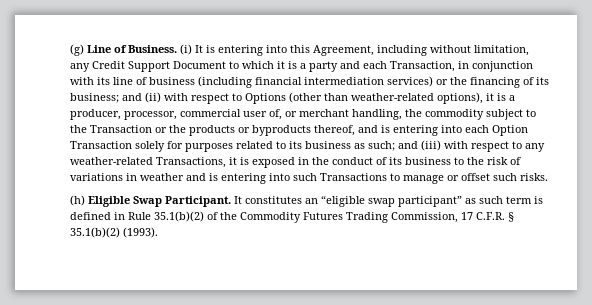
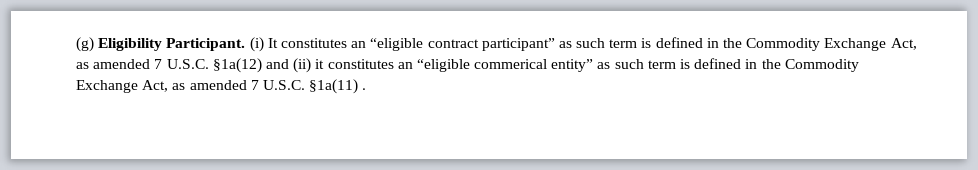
- (g) Line of Business. (i) It is entering into this Agreement, including without limitation, any Credit Support Document to which it is a party and each Transaction, in conjunction with its line of business (including financial intermediation services) or the financing of its business; and (ii) with respect to Options (other than weather-related options), it is a producer, processor, commercial user of, or merchant handling, the commodity subject to the Transaction or the products or byproducts thereof, and is entering into each Option Transaction solely for purposes related to its business as such; and (iii) with respect to any weather-related Transactions, it is exposed in the conduct of its business to the risk of variations in weather and is entering into such Transactions to manage or offset such risks.
- (h) Eligible Swap Participant. It constitutes an “eligible swap participant” as such term is defined in Rule 35.1(b)(2) of the Commodity Futures Trading Commission, 17 C.F.R. § 35.1(b)(2) (1993).
+ (g) Eligibility Participant. (i) It constitutes an “eligible contract participant” as such term is defined in the Commodity Exchange Act, as amended 7 U.S.C. §1a(12) and (ii) it constitutes an “eligible commerical entity” as such term is defined in the Commodity Exchange Act, as amended 7 U.S.C. §1a(11) .

